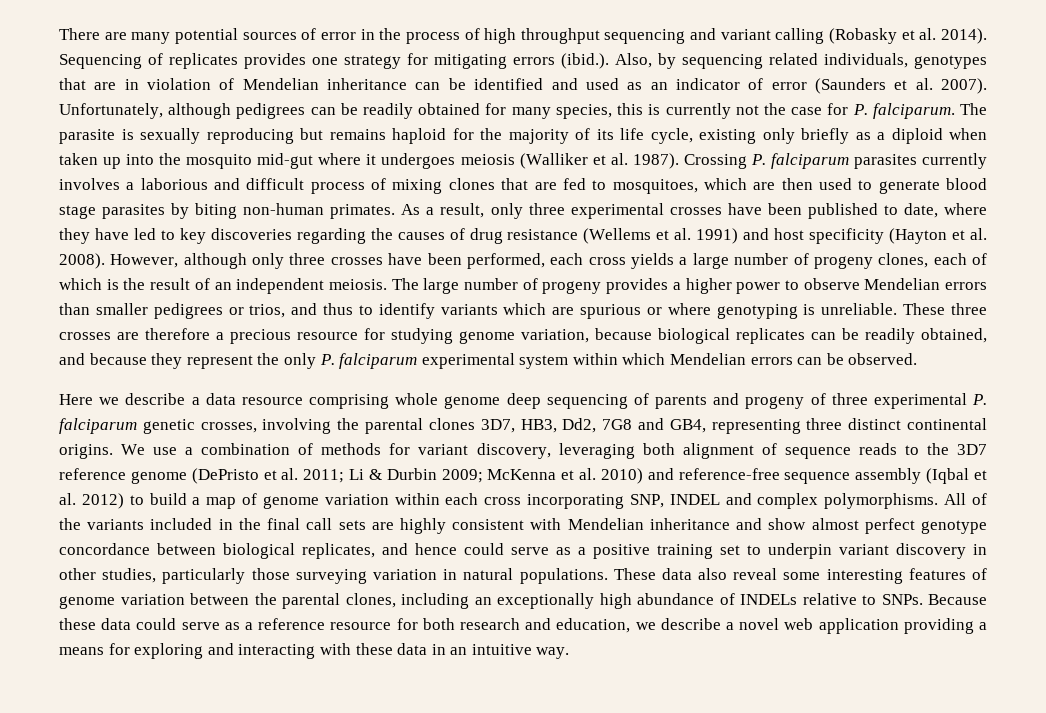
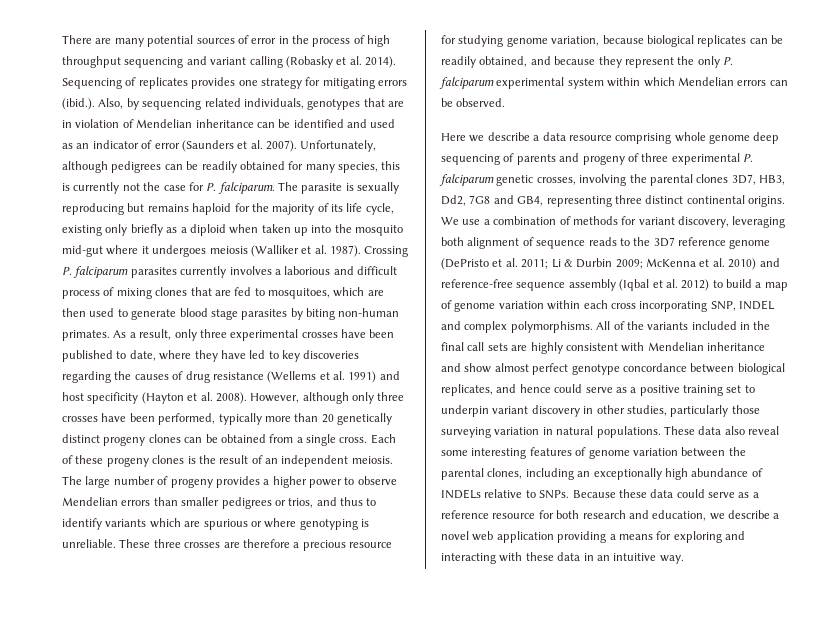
- However, although only three crosses have been performed, each cross yields a large number of progeny clones, each of which is the result of an independent meiosis.
+ However, although only three crosses have been performed, typically more than 20 genetically distinct progeny clones can be obtained from a single cross. Each of these progeny clones is the result of an independent meiosis.

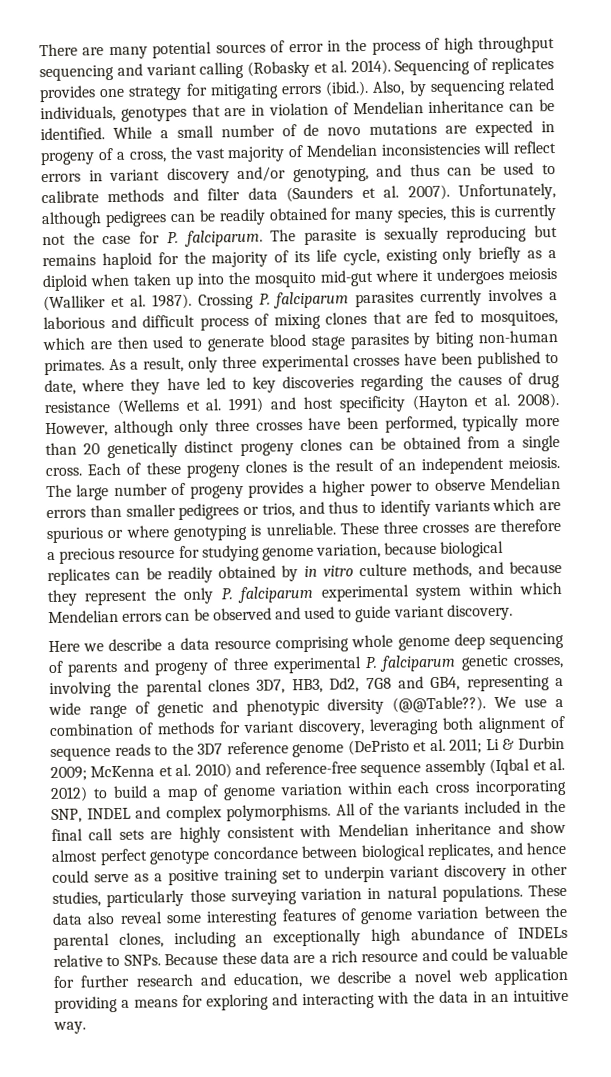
- Sequencing of replicates provides one strategy for mitigating errors (ibid.). Also, by sequencing related individuals, genotypes that are in violation of Mendelian inheritance can be identified and used as an indicator of error (Saunders et al. 2007).
+ Sequencing of replicates provides one strategy for mitigating errors (ibid.). Also, by sequencing related individuals, genotypes that are in violation of Mendelian inheritance can be identified. While a small number of de novo mutations are expected in progeny of a cross, the vast majority of Mendelian inconsistencies will reflect errors in variant discovery and/or genotyping, and thus can be used to calibrate methods and filter data (Saunders et al. 2007).
- These three crosses are therefore a precious resource for studying genome variation, because biological replicates can be readily obtained, and because they represent the only P. falciparum experimental system within which Mendelian errors can be observed.
+ These three crosses are therefore a precious resource for studying genome variation, because biological replicates can be readily obtained by in vitro culture methods, and because they represent the only P. falciparum experimental system within which Mendelian errors can be observed and used to guide variant discovery.
- Here we describe a data resource comprising whole genome deep sequencing of parents and progeny of three experimental P. falciparum genetic crosses, involving the parental clones 3D7, HB3, Dd2, 7G8 and GB4, representing three distinct continental origins.
+ Here we describe a data resource comprising whole genome deep sequencing of parents and progeny of three experimental P. falciparum genetic crosses, involving the parental clones 3D7, HB3, Dd2, 7G8 and GB4, representing a wide range of genetic and phenotypic diversity (@@Table??).
- Because these data could serve as a reference resource for both research and education, we describe a novel web application providing a means for exploring and interacting with these data in an intuitive way.
+ Because these data are a rich resource and could be valuable for further research and education, we describe a novel web application providing a means for exploring and interacting with the data in an intuitive way.

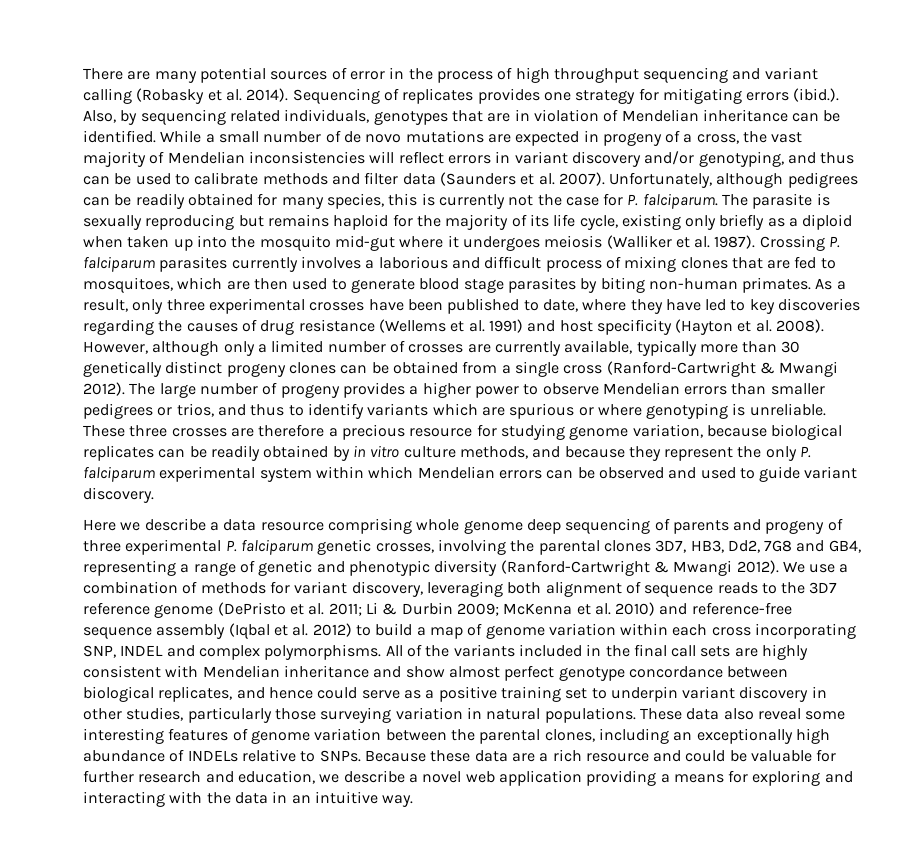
- However, although only three crosses have been performed, typically more than 20 genetically distinct progeny clones can be obtained from a single cross. Each of these progeny clones is the result of an independent meiosis.
+ However, although only a limited number of crosses are currently available, typically more than 30 genetically distinct progeny clones can be obtained from a single cross (Ranford-Cartwright & Mwangi 2012).
- Here we describe a data resource comprising whole genome deep sequencing of parents and progeny of three experimental P. falciparum genetic crosses, involving the parental clones 3D7, HB3, Dd2, 7G8 and GB4, representing a wide range of genetic and phenotypic diversity (@@Table??).
+ Here we describe a data resource comprising whole genome deep sequencing of parents and progeny of three experimental P. falciparum genetic crosses, involving the parental clones 3D7, HB3, Dd2, 7G8 and GB4, representing a range of genetic and phenotypic diversity (Ranford-Cartwright & Mwangi 2012).

